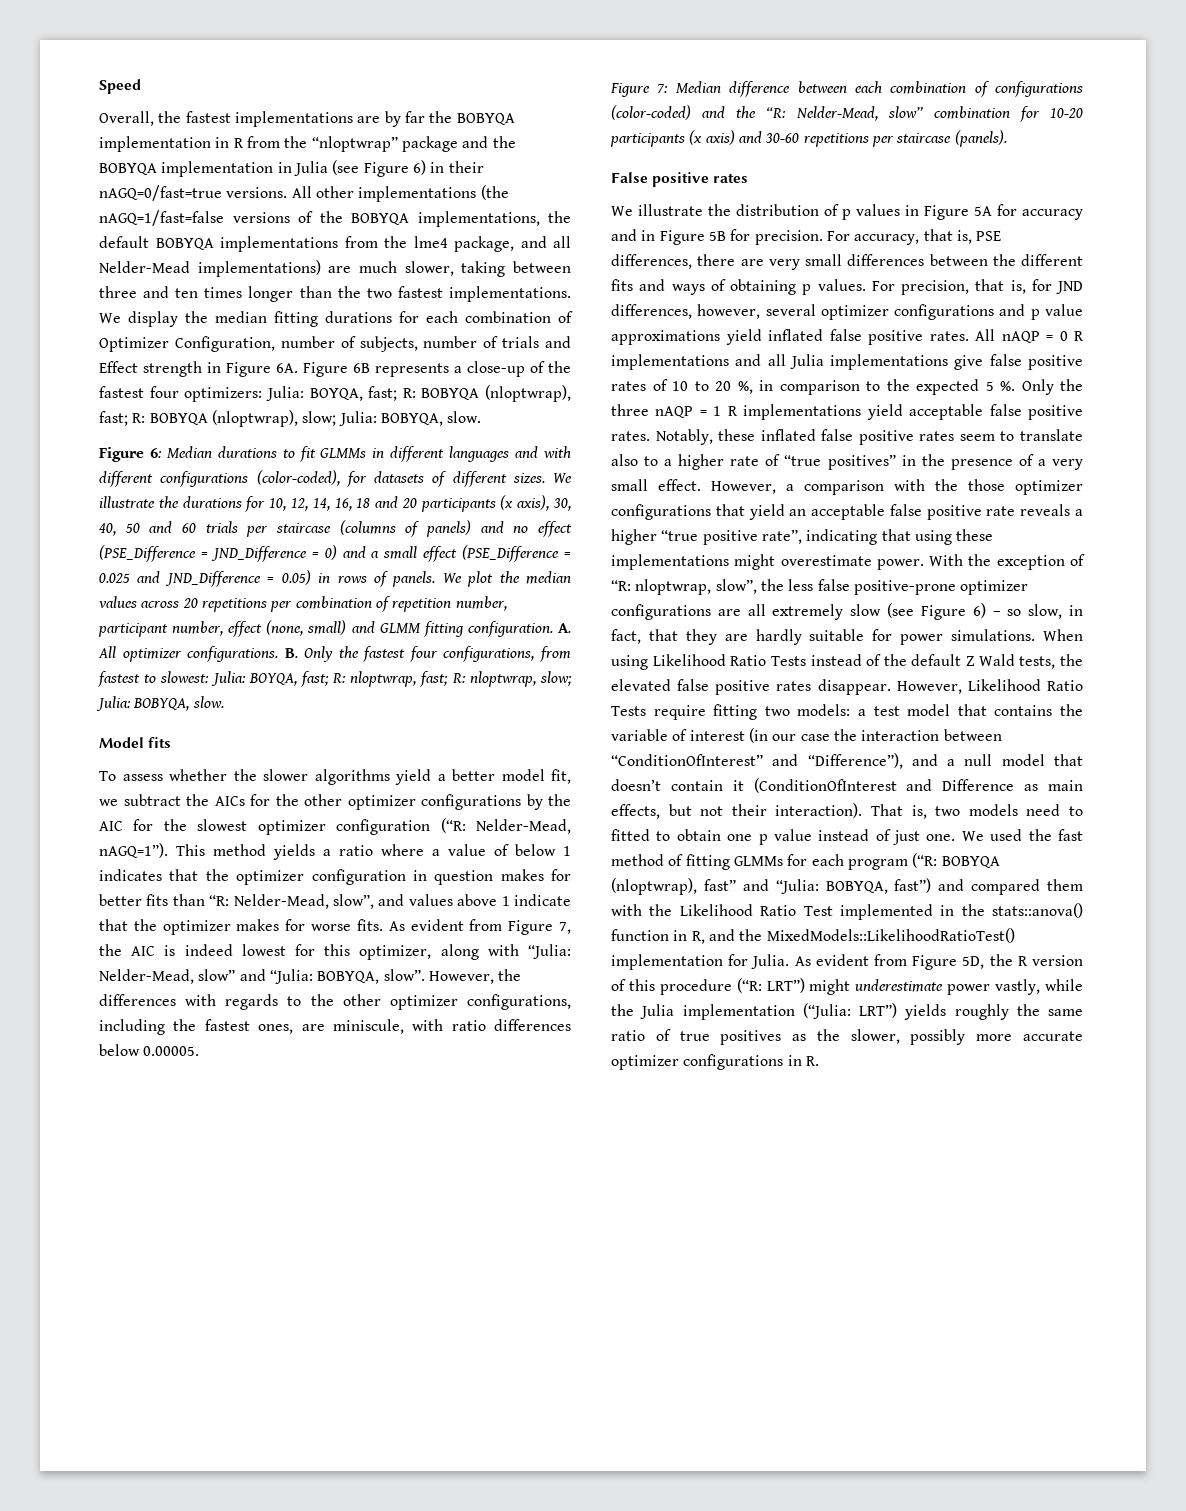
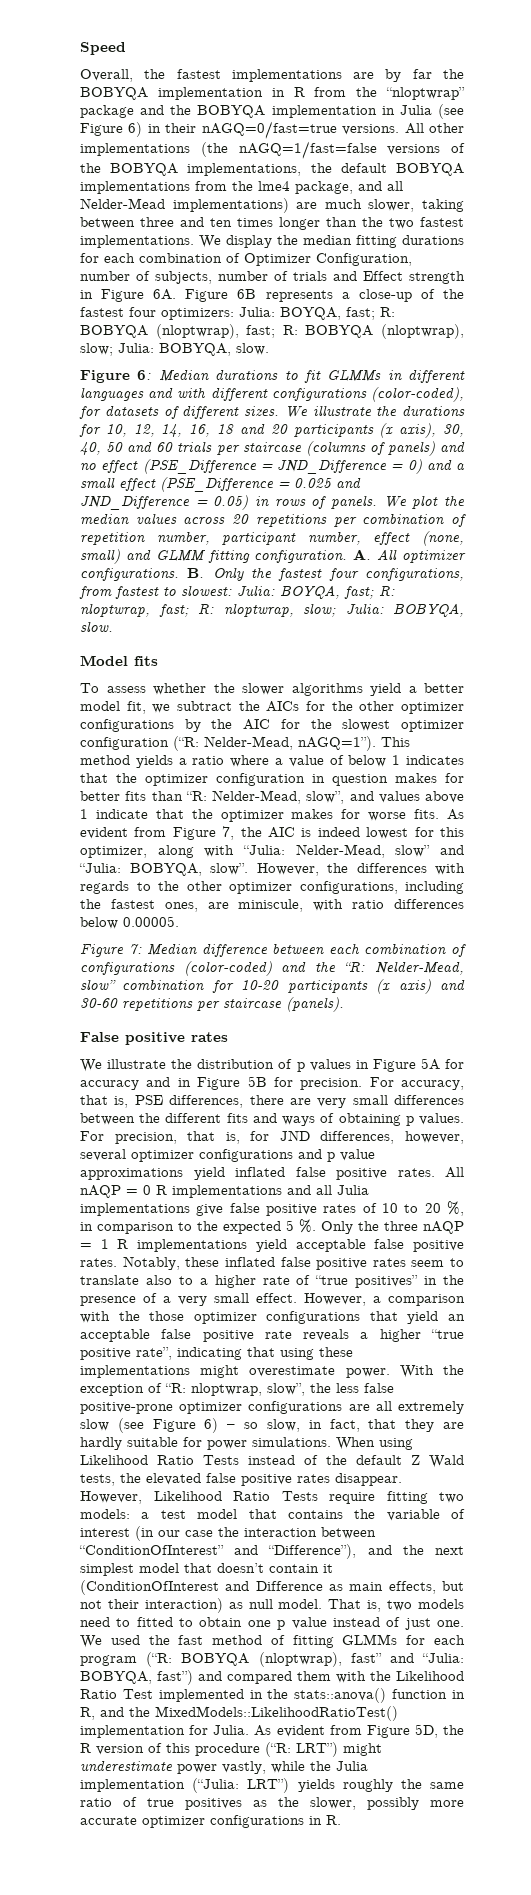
- However, Likelihood Ratio Tests require fitting two models: a test model that contains the variable of interest (in our case the interaction between “ConditionOfInterest” and “Difference”), and a null model that doesn’t contain it (ConditionOfInterest and Difference as main effects, but not their interaction).
+ However, Likelihood Ratio Tests require fitting two models: a test model that contains the variable of interest (in our case the interaction between “ConditionOfInterest” and “Difference”), and the next simplest model that doesn’t contain it (ConditionOfInterest and Difference as main effects, but not their interaction) as null model.

